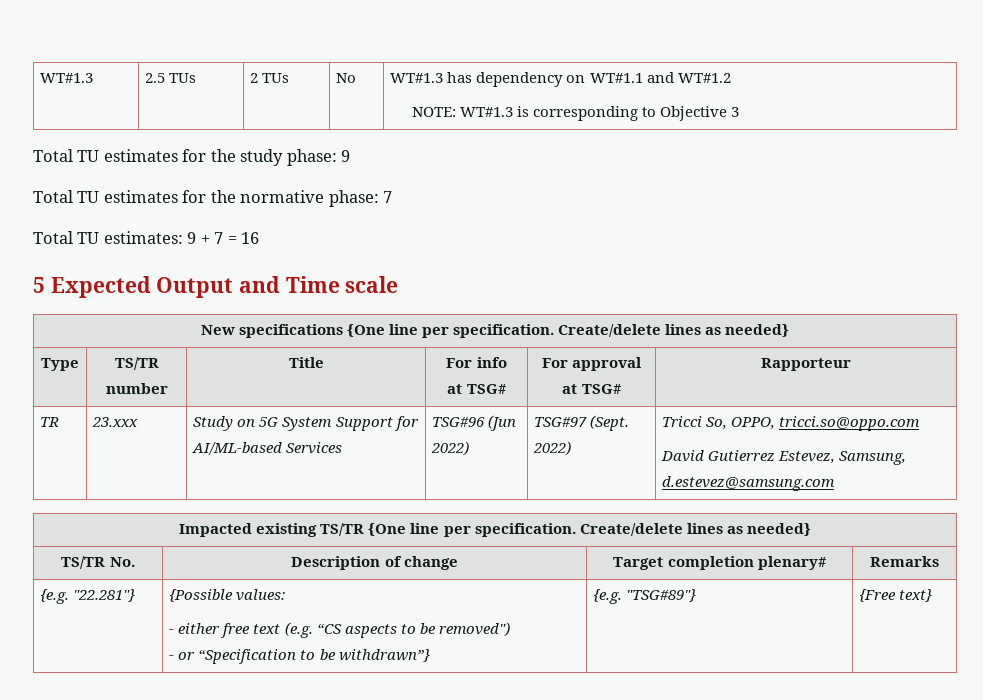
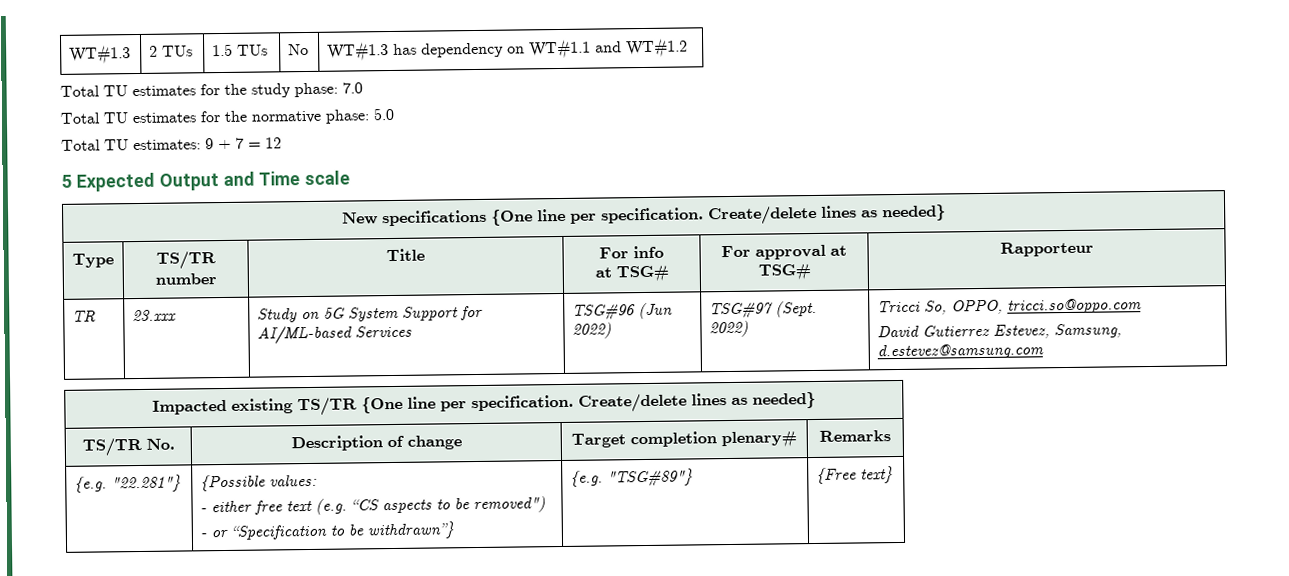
- WT#1.3 | 2.5 TUs | 2 TUs | No | WT#1.3 has dependency on WT#1.1 and WT#1.2
- NOTE: WT#1.3 is corresponding to Objective 3
+ WT#1.3 | 2 TUs | 1.5 TUs | No | WT#1.3 has dependency on WT#1.1 and WT#1.2
- Total TU estimates for the study phase: 9
+ Total TU estimates for the study phase: 7.0
- Total TU estimates for the normative phase: 7
+ Total TU estimates for the normative phase: 5.0
- Total TU estimates: 9 + 7 = 16
+ Total TU estimates: 9 + 7 = 12

